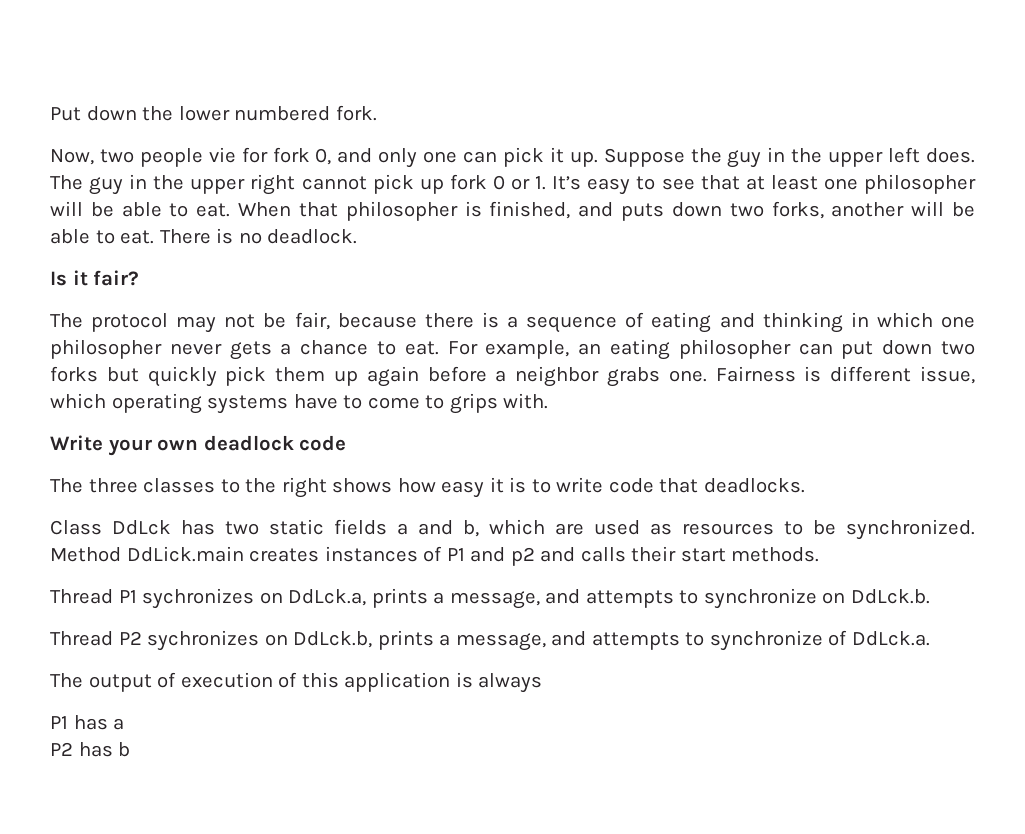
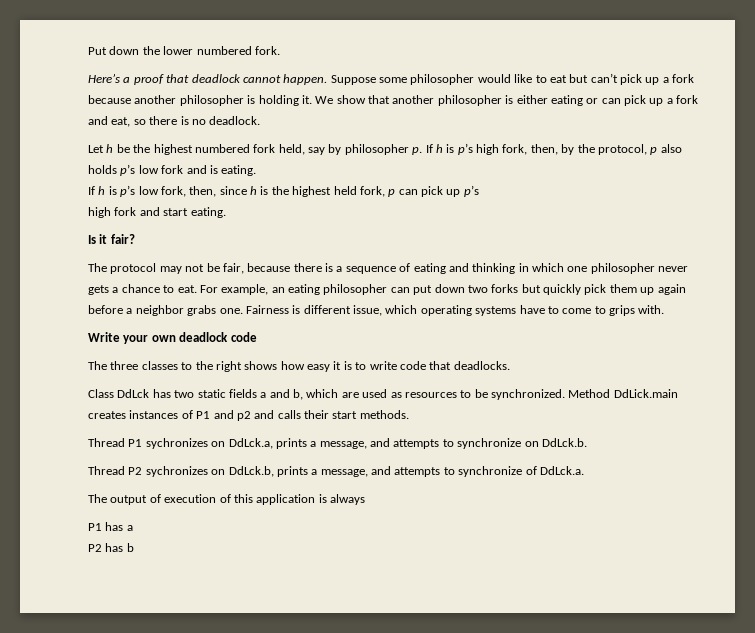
- Now, two people vie for fork 0, and only one can pick it up. Suppose the guy in the upper left does. The guy in the upper right cannot pick up fork 0 or 1. It’s easy to see that at least one philosopher will be able to eat. When that philosopher is finished, and puts down two forks, another will be able to eat. There is no deadlock.
+ Here’s a proof that deadlock cannot happen. Suppose some philosopher would like to eat but can’t pick up a fork because another philosopher is holding it. We show that another philosopher is either eating or can pick up a fork and eat, so there is no deadlock.
+ Let h be the highest numbered fork held, say by philosopher p. If h is p’s high fork, then, by the protocol, p also holds p’s low fork and is eating.
+ If h is p’s low fork, then, since h is the highest held fork, p can pick up p’s
+ high fork and start eating.

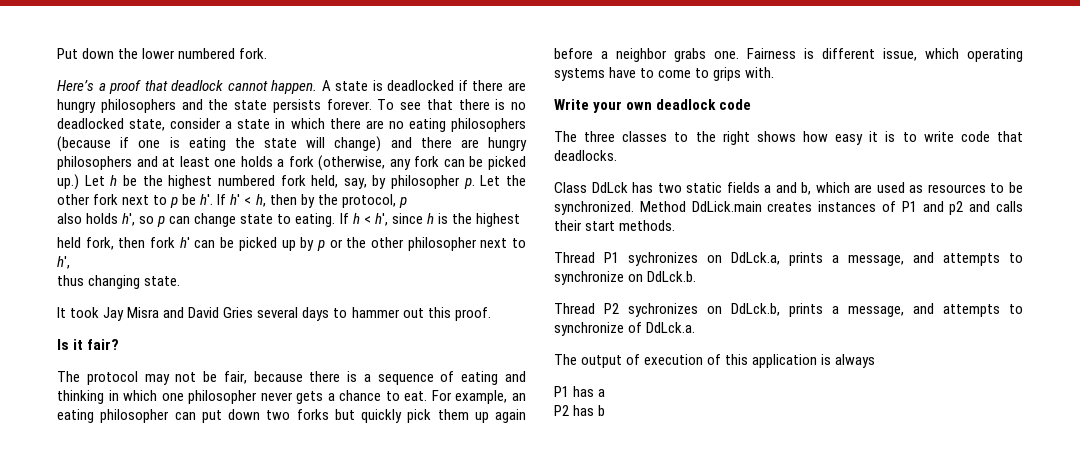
- Suppose some philosopher would like to eat but can’t pick up a fork because another philosopher is holding it. We show that another philosopher is either eating or can pick up a fork and eat, so there is no deadlock.
- Let h be the highest numbered fork held, say by philosopher p. If h is p’s high fork, then, by the protocol, p also holds p’s low fork and is eating.
- If h is p’s low fork, then, since h is the highest held fork, p can pick up p’s
- high fork and start eating.
+ A state is deadlocked if there are hungry philosophers and the state persists forever. To see that there is no deadlocked state, consider a state in which there are no eating philosophers (because if one is eating the state will change) and there are hungry philosophers and at least one holds a fork (otherwise, any fork can be picked up.) Let h be the highest numbered fork held, say, by philosopher p. Let the other fork next to p be h'. If h' < h, then by the protocol, p
+ also holds h', so p can change state to eating. If h < h', since h is the highest
+ held fork, then fork h' can be picked up by p or the other philosopher next to h',
+ thus changing state.
+ It took Jay Misra and David Gries several days to hammer out this proof.

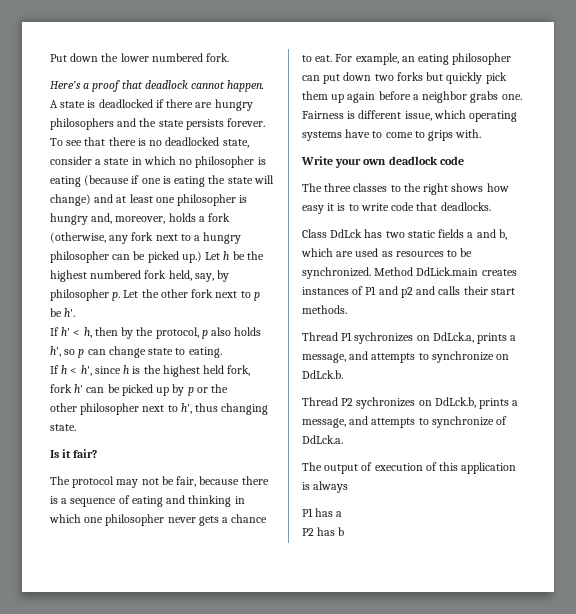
- To see that there is no deadlocked state, consider a state in which there are no eating philosophers (because if one is eating the state will change) and there are hungry philosophers and at least one holds a fork (otherwise, any fork can be picked up.)
+ To see that there is no deadlocked state, consider a state in which no philosopher is eating (because if one is eating the state will change) and at least one philosopher is hungry and, moreover, holds a fork (otherwise, any fork next to a hungry philosopher can be picked up.)
- Let h be the highest numbered fork held, say, by philosopher p. Let the other fork next to p be h'. If h' < h, then by the protocol, p
- also holds h', so p can change state to eating. If h < h', since h is the highest
- held fork, then fork h' can be picked up by p or the other philosopher next to h',
- thus changing state.
+ Let h be the highest numbered fork held, say, by philosopher p. Let the other fork next to p be h'.
+ If h' < h, then by the protocol, p also holds h', so p can change state to eating.
+ If h < h', since h is the highest held fork, fork h' can be picked up by p or the
+ other philosopher next to h', thus changing state.
- It took Jay Misra and David Gries several days to hammer out this proof.

